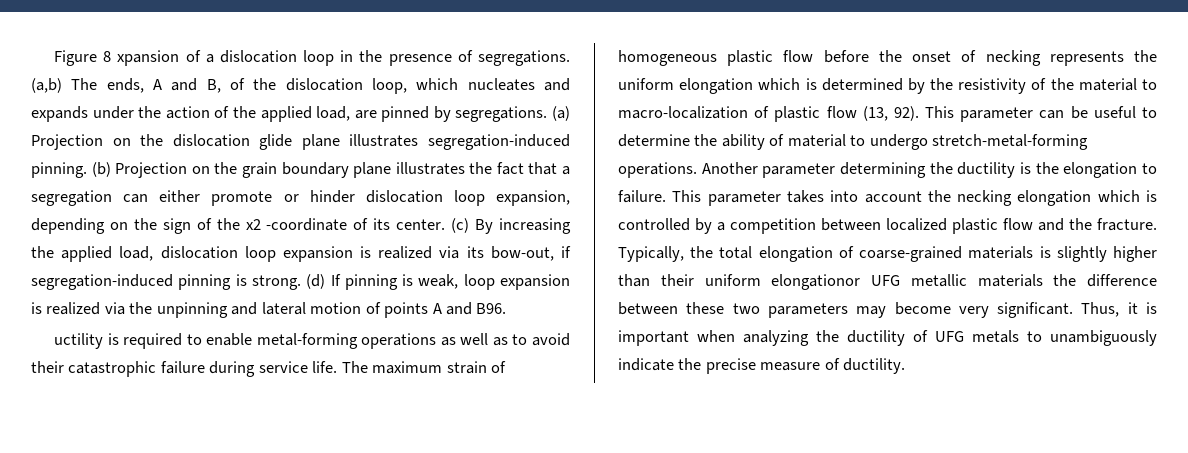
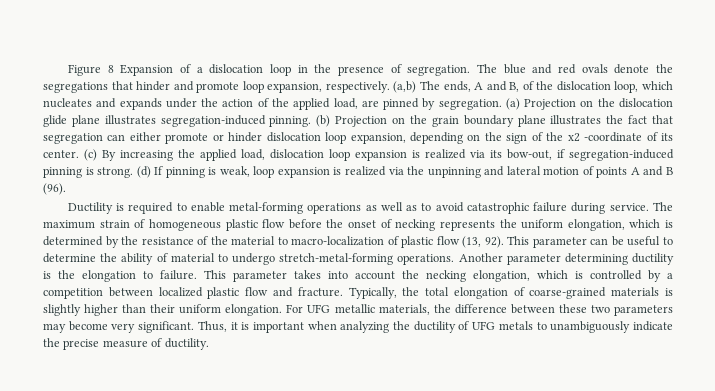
- Figure 8 xpansion of a dislocation loop in the presence of segregations.
+ Figure 8 Expansion of a dislocation loop in the presence of segregation. The blue and red ovals denote the segregations that hinder and promote loop expansion, respectively.
- (a,b) The ends, A and B, of the dislocation loop, which nucleates and expands under the action of the applied load, are pinned by segregations.
+ (a,b) The ends, A and B, of the dislocation loop, which nucleates and expands under the action of the applied load, are pinned by segregation.
- (b) Projection on the grain boundary plane illustrates the fact that a segregation can either promote or hinder dislocation loop expansion, depending on the sign of the x2 -coordinate of its center.
+ (b) Projection on the grain boundary plane illustrates the fact that segregation can either promote or hinder dislocation loop expansion, depending on the sign of the x2 -coordinate of its center.
- (d) If pinning is weak, loop expansion is realized via the unpinning and lateral motion of points A and B96.
- uctility is required to enable metal-forming operations as well as to avoid their catastrophic failure during service life.
+ (d) If pinning is weak, loop expansion is realized via the unpinning and lateral motion of points A and B (96).
+ Ductility is required to enable metal-forming operations as well as to avoid catastrophic failure during service.
- The maximum strain of homogeneous plastic flow before the onset of necking represents the uniform elongation which is determined by the resistivity of the material to macro-localization of plastic flow (13, 92).
+ The maximum strain of homogeneous plastic flow before the onset of necking represents the uniform elongation, which is determined by the resistance of the material to macro-localization of plastic flow (13, 92).
- Another parameter determining the ductility is the elongation to failure.
+ Another parameter determining ductility is the elongation to failure.
- This parameter takes into account the necking elongation which is controlled by a competition between localized plastic flow and the fracture.
+ This parameter takes into account the necking elongation, which is controlled by a competition between localized plastic flow and fracture.
- Typically, the total elongation of coarse-grained materials is slightly higher than their uniform elongationor UFG metallic materials the difference between these two parameters may become very significant.
+ Typically, the total elongation of coarse-grained materials is slightly higher than their uniform elongation. For UFG metallic materials, the difference between these two parameters may become very significant.

